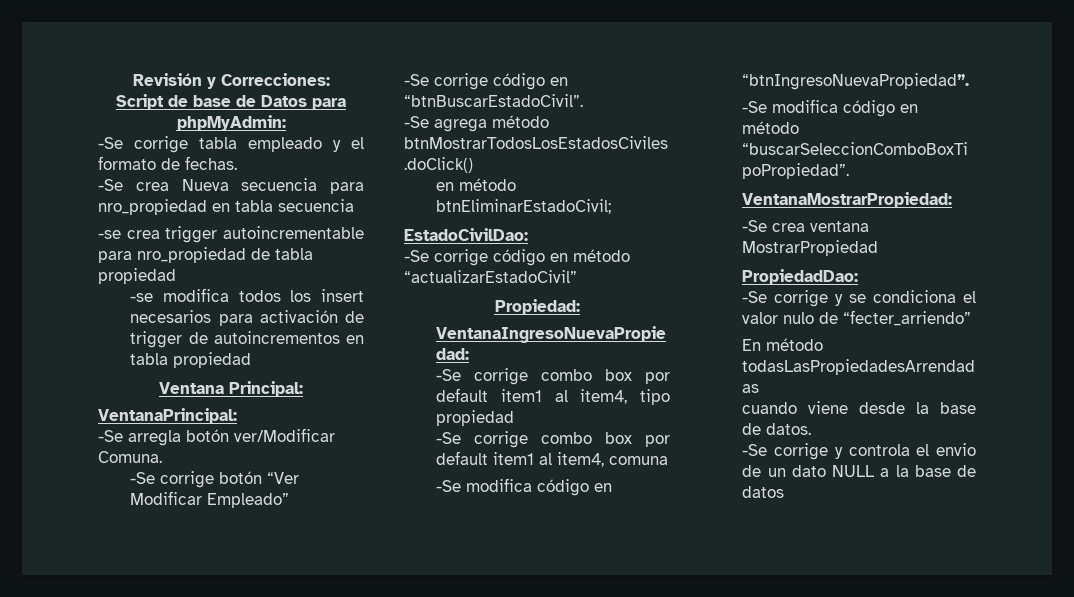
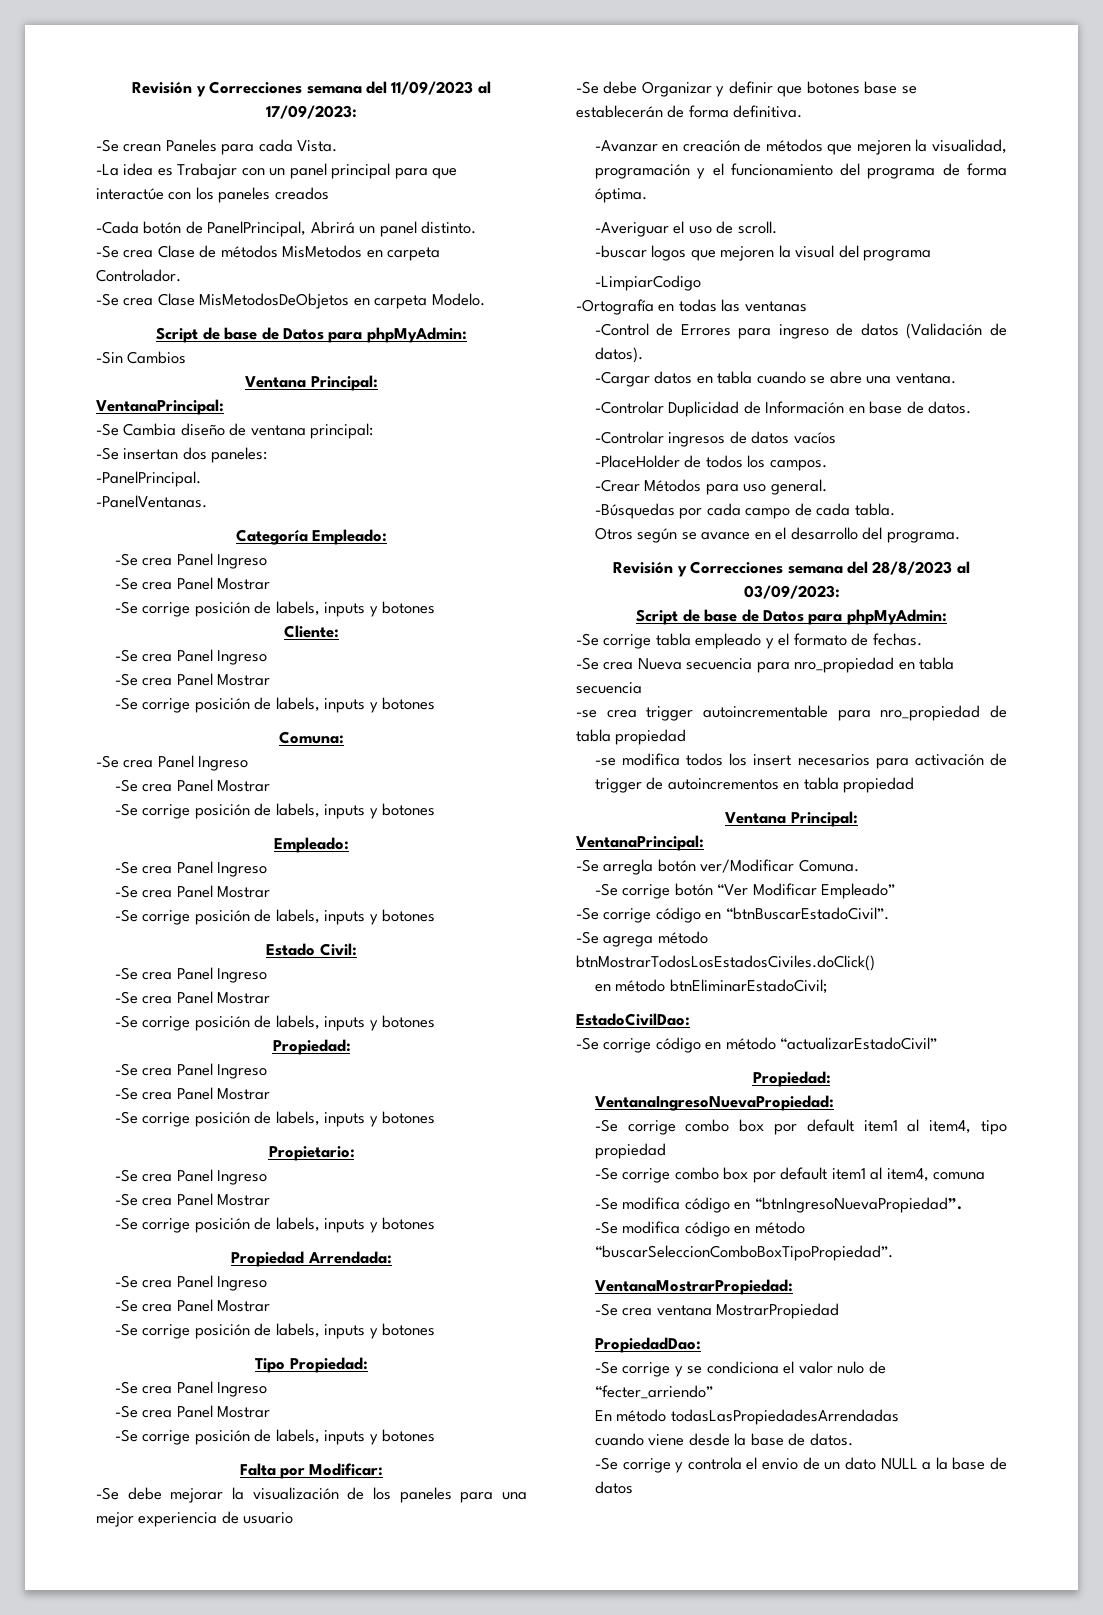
- Revisión y Correcciones:
+ Revisión y Correcciones semana del 11/09/2023 al 17/09/2023:
+ -Se crean Paneles para cada Vista.
+ -La idea es Trabajar con un panel principal para que interactúe con los paneles creados
+ -Cada botón de PanelPrincipal, Abrirá un panel distinto.
+ -Se crea Clase de métodos MisMetodos en carpeta Controlador.
+ -Se crea Clase MisMetodosDeObjetos en carpeta Modelo.
+ Script de base de Datos para phpMyAdmin:
+ -Sin Cambios
+ Ventana Principal:
+ VentanaPrincipal:
+ -Se Cambia diseño de ventana principal:
+ -Se insertan dos paneles:
+ -PanelPrincipal.
+ -PanelVentanas.
+ Categoría Empleado:
+ -Se crea Panel Ingreso
+ -Se crea Panel Mostrar
+ -Se corrige posición de labels, inputs y botones
+ Cliente:
+ -Se crea Panel Ingreso
+ -Se crea Panel Mostrar
+ -Se corrige posición de labels, inputs y botones
+ Comuna:
+ -Se crea Panel Ingreso
+ -Se crea Panel Mostrar
+ -Se corrige posición de labels, inputs y botones
+ Empleado:
+ -Se crea Panel Ingreso
+ -Se crea Panel Mostrar
+ -Se corrige posición de labels, inputs y botones
+ Estado Civil:
+ -Se crea Panel Ingreso
+ -Se crea Panel Mostrar
+ -Se corrige posición de labels, inputs y botones
+ Propiedad:
+ -Se crea Panel Ingreso
+ -Se crea Panel Mostrar
+ -Se corrige posición de labels, inputs y botones
+ Propietario:
+ -Se crea Panel Ingreso
+ -Se crea Panel Mostrar
+ -Se corrige posición de labels, inputs y botones
+ Propiedad Arrendada:
+ -Se crea Panel Ingreso
+ -Se crea Panel Mostrar
+ -Se corrige posición de labels, inputs y botones
+ Tipo Propiedad:
+ -Se crea Panel Ingreso
+ -Se crea Panel Mostrar
+ -Se corrige posición de labels, inputs y botones
+ Falta por Modificar:
+ -Se debe mejorar la visualización de los paneles para una mejor experiencia de usuario
+ -Se debe Organizar y definir que botones base se establecerán de forma definitiva.
+ -Avanzar en creación de métodos que mejoren la visualidad, programación y el funcionamiento del programa de forma óptima.
+ -Averiguar el uso de scroll.
+ -buscar logos que mejoren la visual del programa
+ -LimpiarCodigo
+ -Ortografía en todas las ventanas
+ -Control de Errores para ingreso de datos (Validación de datos).
+ -Cargar datos en tabla cuando se abre una ventana.
+ -Controlar Duplicidad de Información en base de datos.
+ -Controlar ingresos de datos vacíos
+ -PlaceHolder de todos los campos.
+ -Crear Métodos para uso general.
+ -Búsquedas por cada campo de cada tabla.
+ Otros según se avance en el desarrollo del programa.
+ Revisión y Correcciones semana del 28/8/2023 al 03/09/2023:

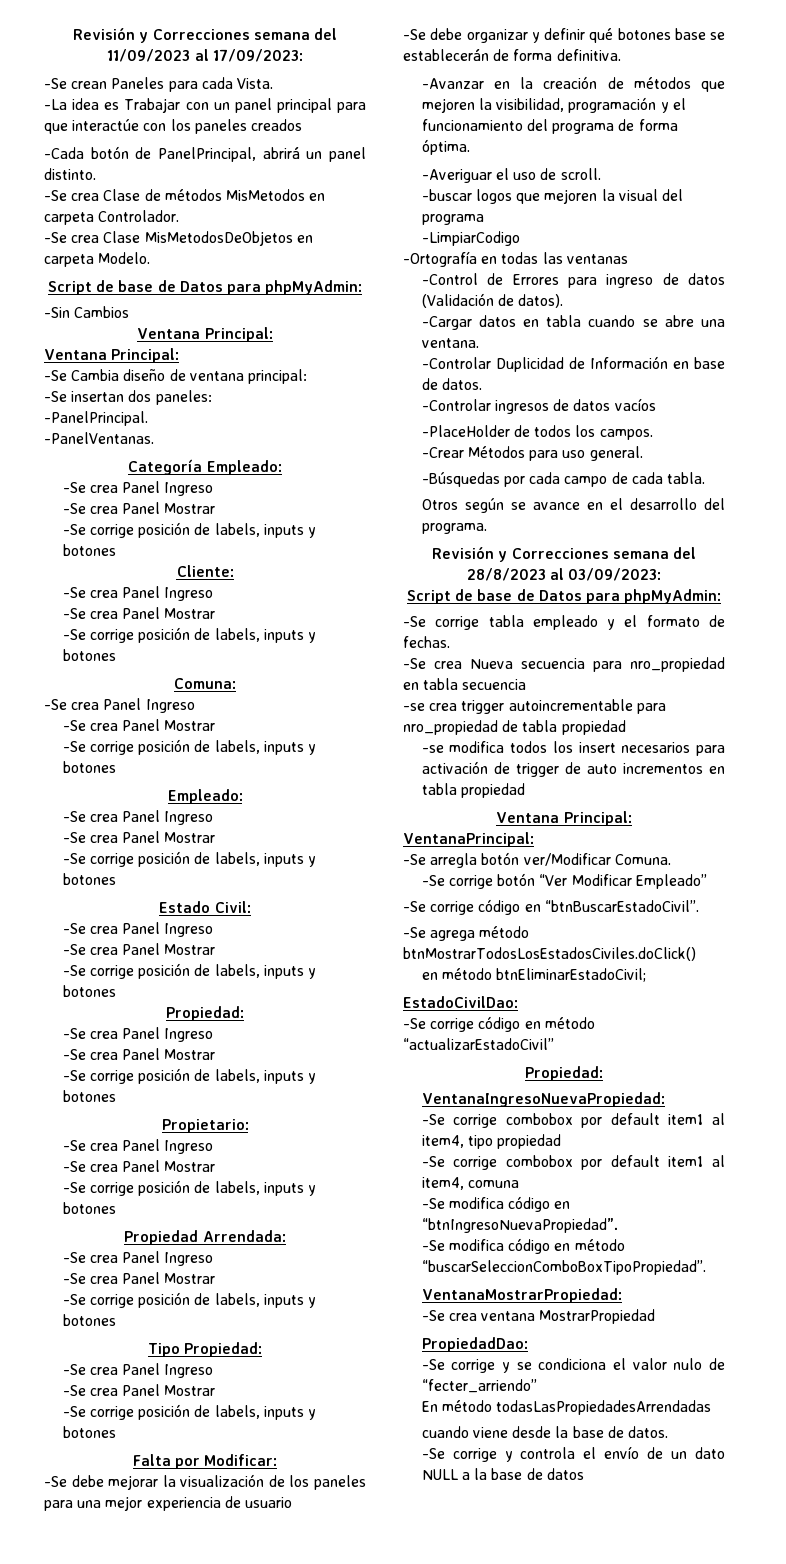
- -Cada botón de PanelPrincipal, Abrirá un panel distinto.
+ -Cada botón de PanelPrincipal, abrirá un panel distinto.
  -Sin Cambios
  Ventana Principal:
- VentanaPrincipal:
+ Ventana Principal:
- -Se debe Organizar y definir que botones base se establecerán de forma definitiva.
+ -Se debe organizar y definir qué botones base se establecerán de forma definitiva.
- -Avanzar en creación de métodos que mejoren la visualidad, programación y el funcionamiento del programa de forma óptima.
+ -Avanzar en la creación de métodos que mejoren la visibilidad, programación y el funcionamiento del programa de forma óptima.
- -se modifica todos los insert necesarios para activación de trigger de autoincrementos en tabla propiedad
+ -se modifica todos los insert necesarios para activación de trigger de auto incrementos en tabla propiedad
- -Se corrige combo box por default item1 al item4, tipo propiedad
+ -Se corrige combobox por default item1 al item4, tipo propiedad
- -Se corrige combo box por default item1 al item4, comuna
+ -Se corrige combobox por default item1 al item4, comuna
- -Se corrige y controla el envio de un dato NULL a la base de datos
+ -Se corrige y controla el envío de un dato NULL a la base de datos

